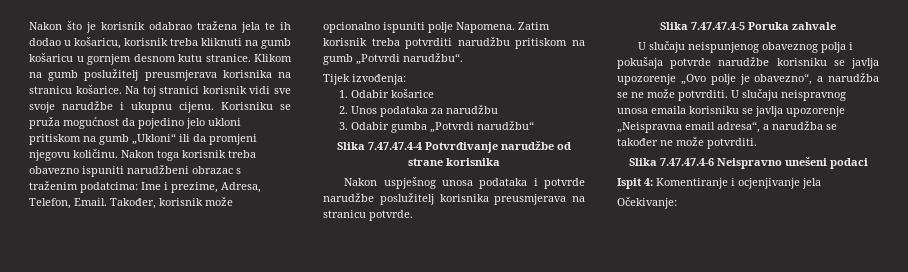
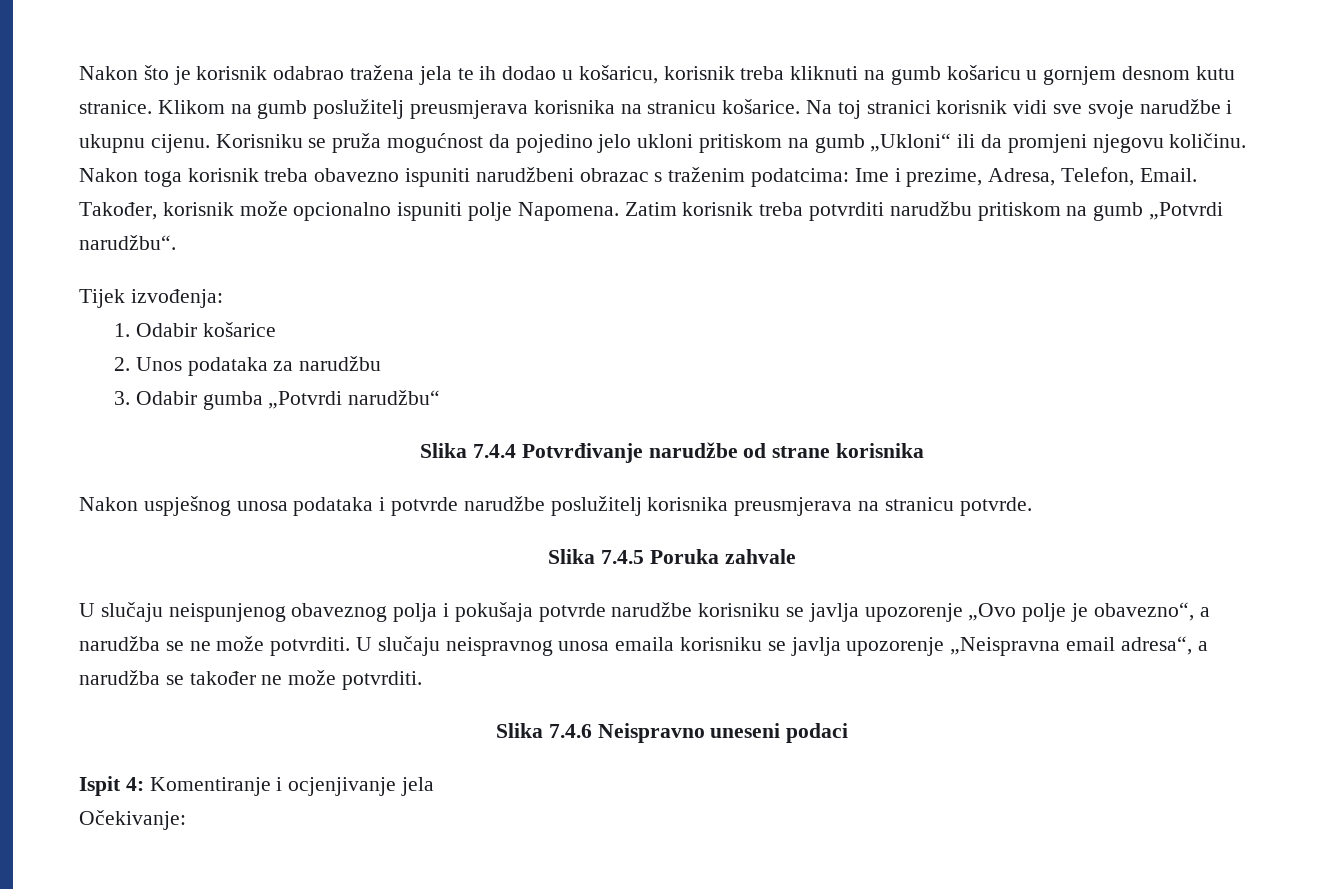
- Slika 7.47.47.4-4 Potvrđivanje narudžbe od strane korisnika
+ Slika 7.4.4 Potvrđivanje narudžbe od strane korisnika
- Slika 7.47.47.4-5 Poruka zahvale
+ Slika 7.4.5 Poruka zahvale
- Slika 7.47.47.4-6 Neispravno unešeni podaci
+ Slika 7.4.6 Neispravno uneseni podaci

